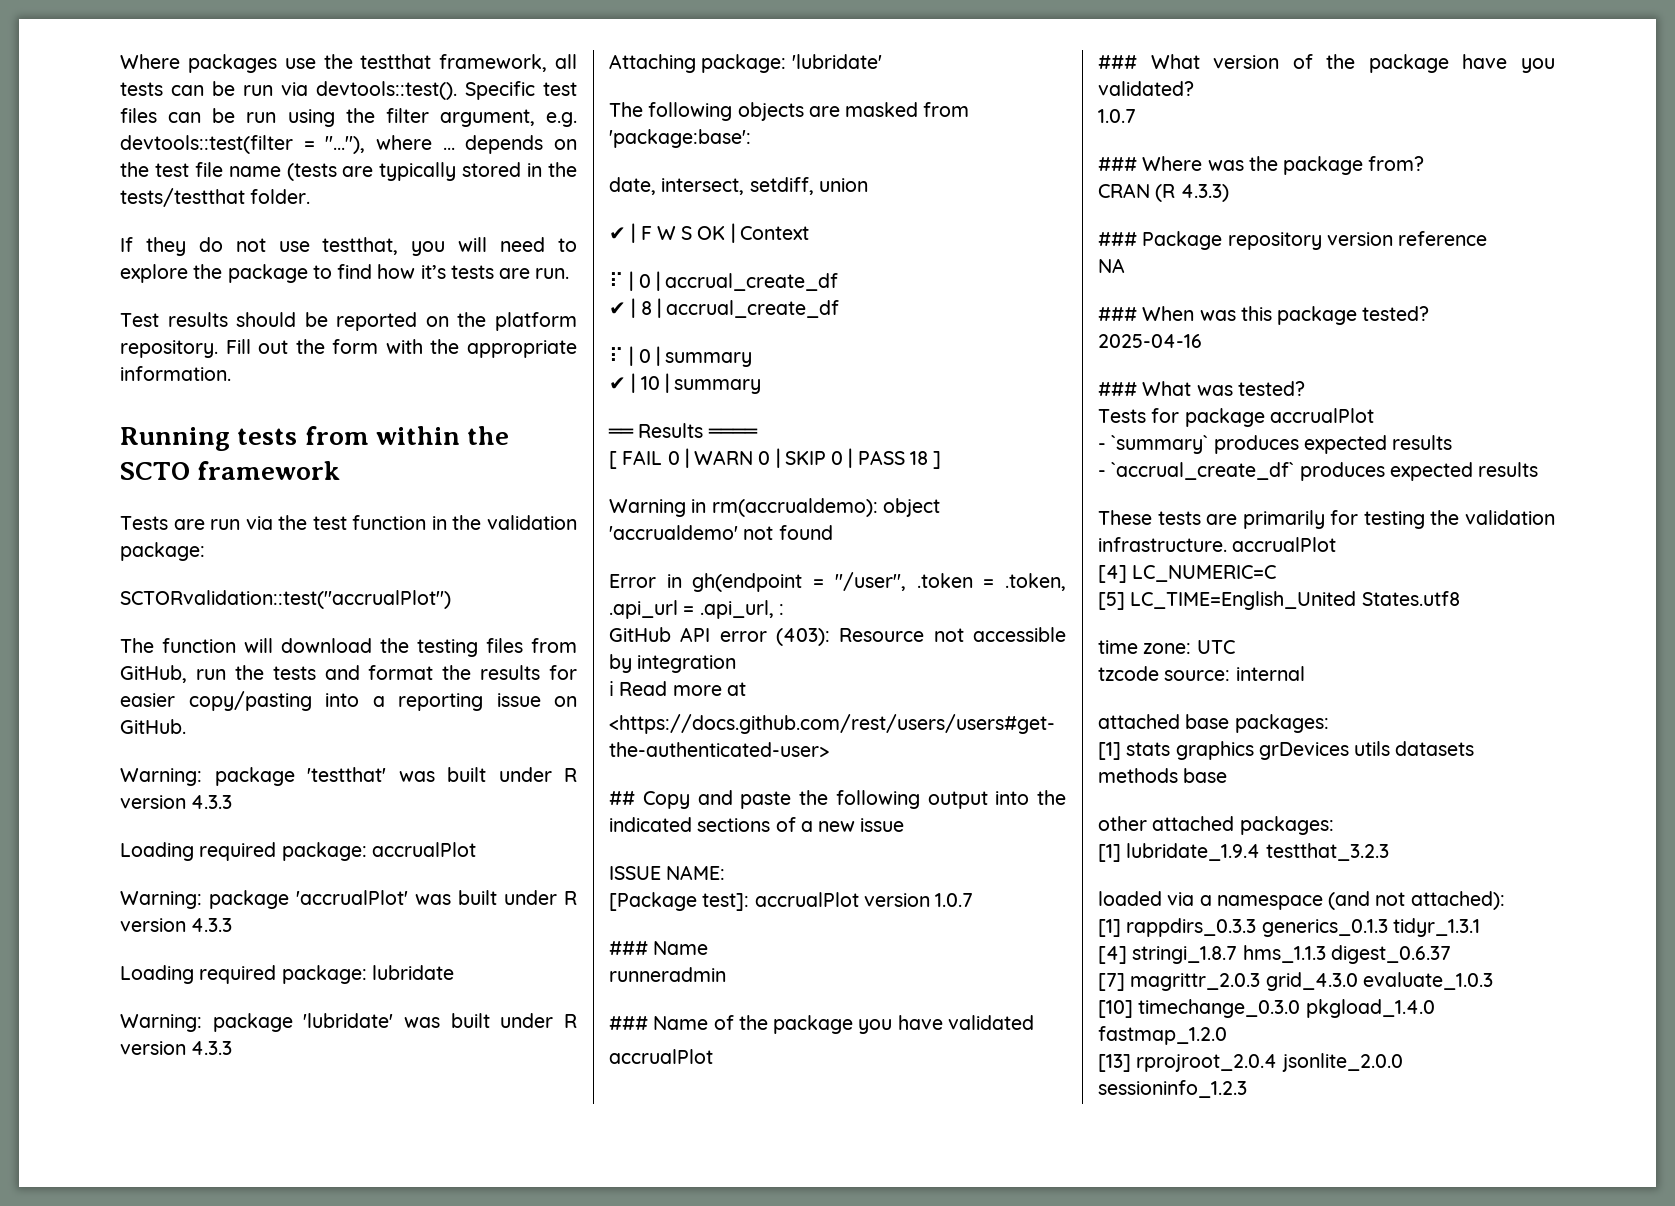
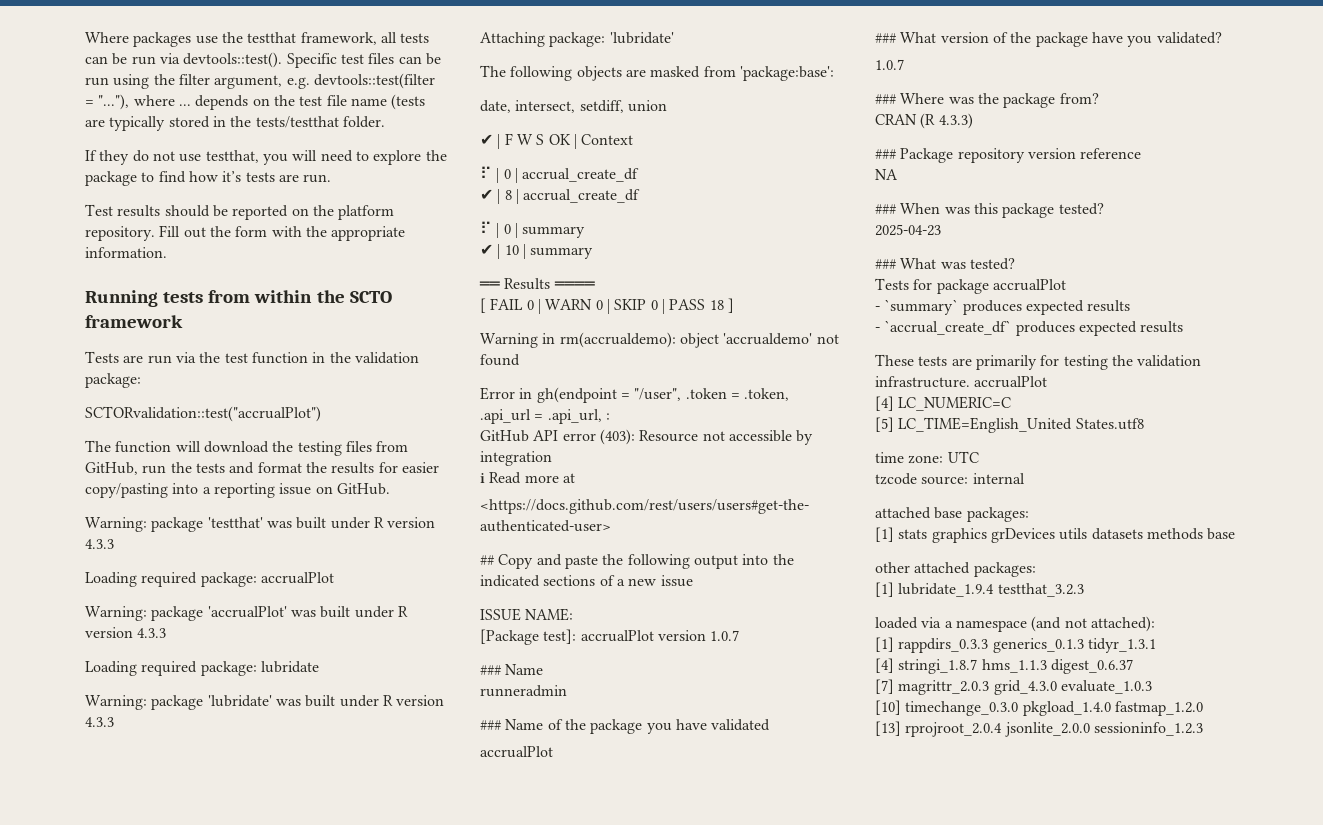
- 2025-04-16
+ 2025-04-23

